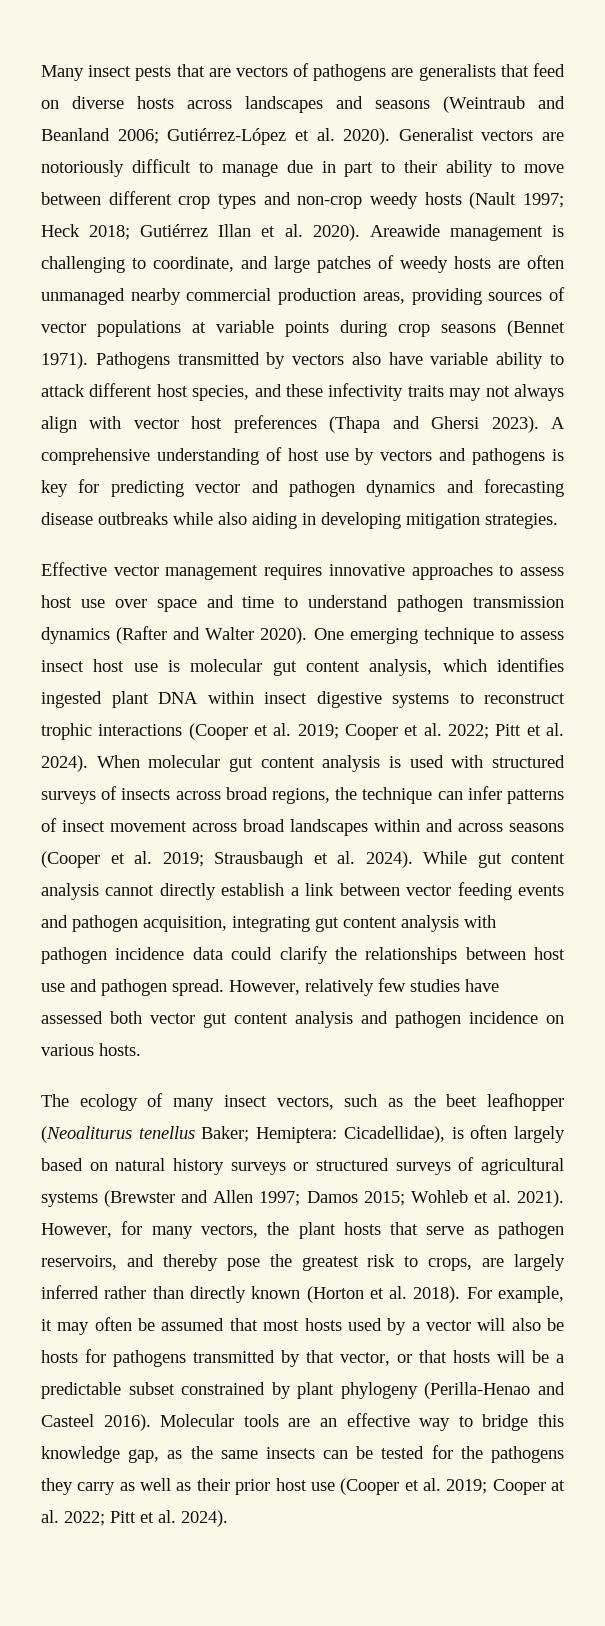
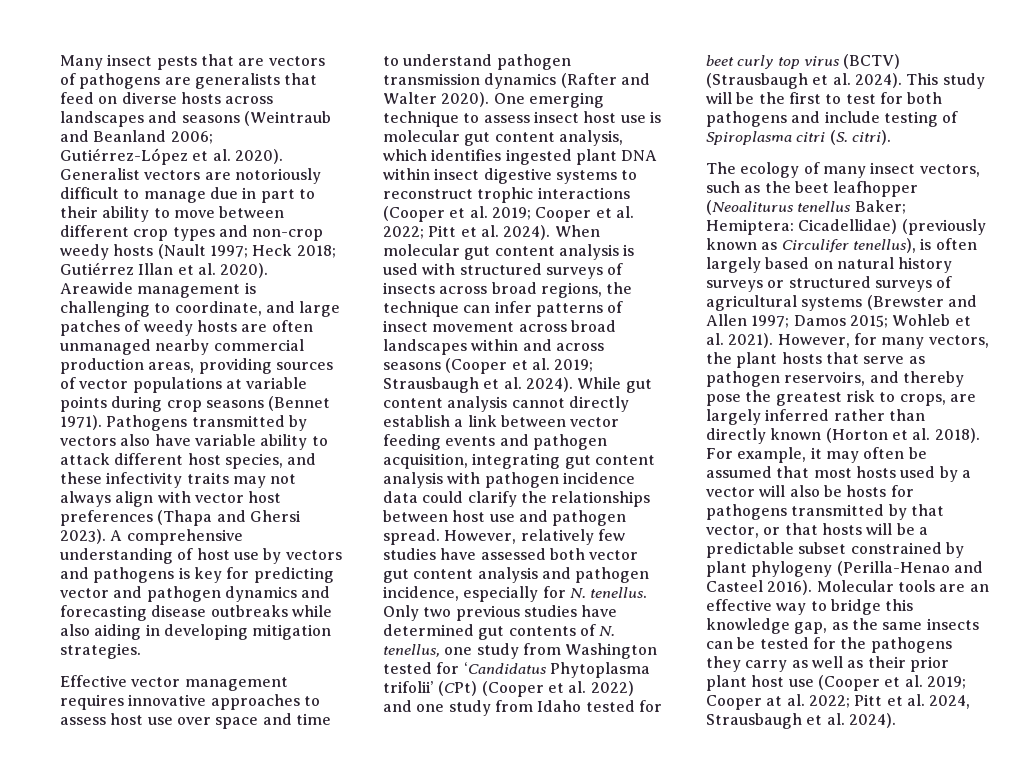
- However, relatively few studies have assessed both vector gut content analysis and pathogen incidence on various hosts.
+ However, relatively few studies have assessed both vector gut content analysis and pathogen incidence, especially for N. tenellus. Only two previous studies have determined gut contents of N. tenellus, one study from Washington tested for ‘Candidatus Phytoplasma trifolii’ (CPt) (Cooper et al. 2022) and one study from Idaho tested for beet curly top virus (BCTV) (Strausbaugh et al. 2024). This study will be the first to test for both pathogens and include testing of Spiroplasma citri (S. citri).
- The ecology of many insect vectors, such as the beet leafhopper (Neoaliturus tenellus Baker; Hemiptera: Cicadellidae), is often largely based on natural history surveys or structured surveys of agricultural systems (Brewster and Allen 1997; Damos 2015; Wohleb et al. 2021).
+ The ecology of many insect vectors, such as the beet leafhopper (Neoaliturus tenellus Baker; Hemiptera: Cicadellidae) (previously known as Circulifer tenellus), is often largely based on natural history surveys or structured surveys of agricultural systems (Brewster and Allen 1997; Damos 2015; Wohleb et al. 2021).
- Molecular tools are an effective way to bridge this knowledge gap, as the same insects can be tested for the pathogens they carry as well as their prior host use (Cooper et al. 2019; Cooper at al. 2022; Pitt et al. 2024).
+ Molecular tools are an effective way to bridge this knowledge gap, as the same insects can be tested for the pathogens they carry as well as their prior plant host use (Cooper et al. 2019; Cooper at al. 2022; Pitt et al. 2024, Strausbaugh et al. 2024).

